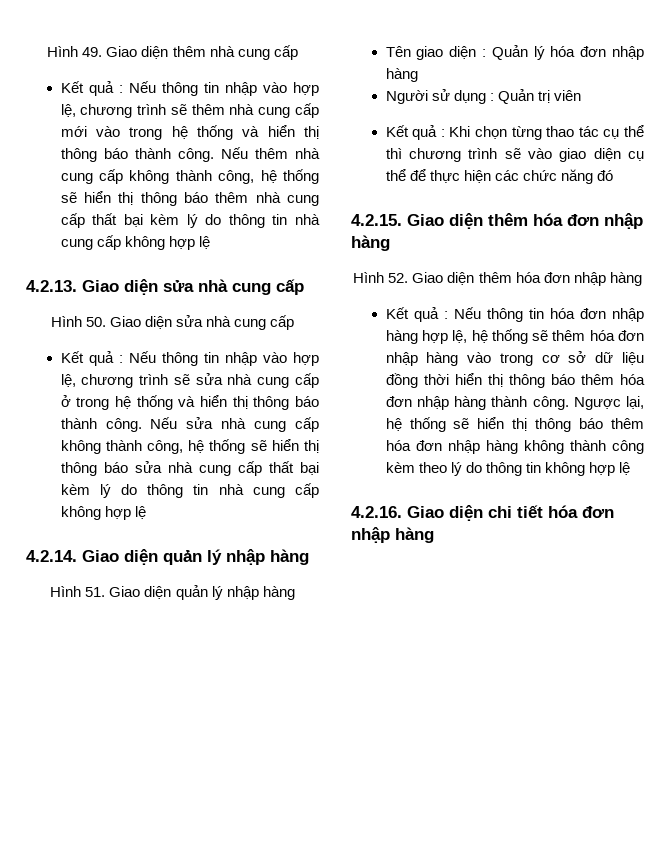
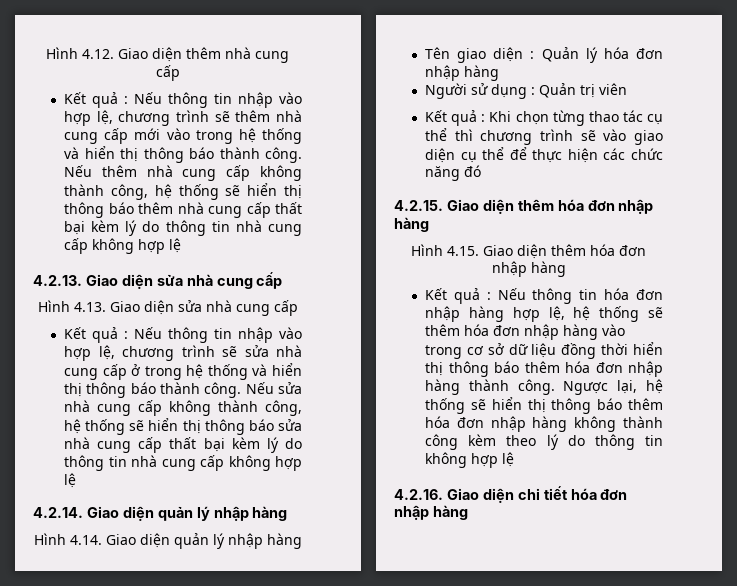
- Hình 49. Giao diện thêm nhà cung cấp
+ Hình 4.12. Giao diện thêm nhà cung cấp
- Hình 50. Giao diện sửa nhà cung cấp
+ Hình 4.13. Giao diện sửa nhà cung cấp
- Hình 51. Giao diện quản lý nhập hàng
+ Hình 4.14. Giao diện quản lý nhập hàng
- Hình 52. Giao diện thêm hóa đơn nhập hàng
+ Hình 4.15. Giao diện thêm hóa đơn nhập hàng

